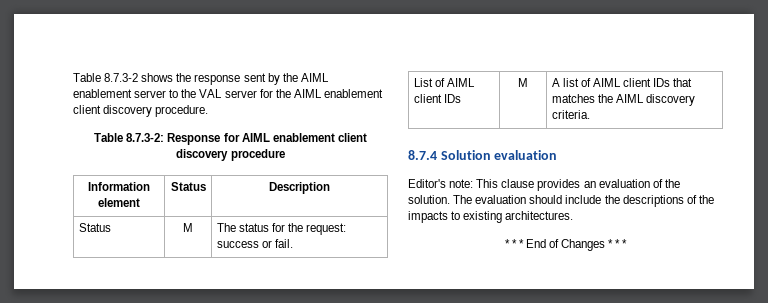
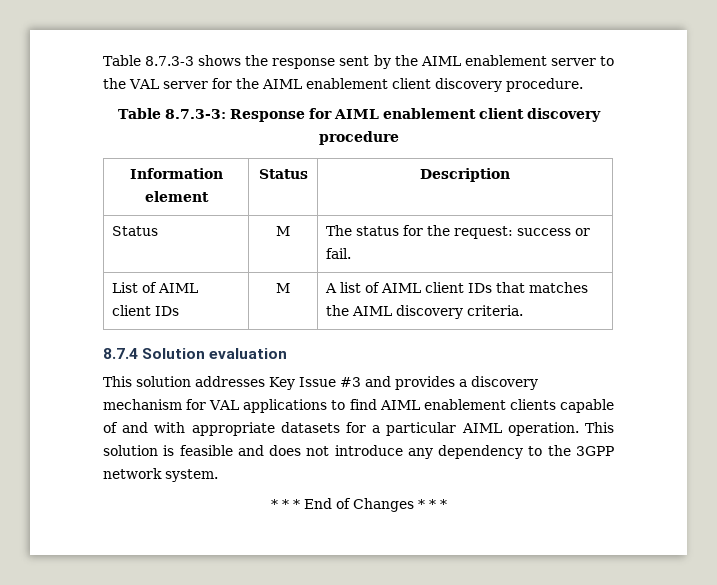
- Table 8.7.3-2 shows the response sent by the AIML enablement server to the VAL server for the AIML enablement client discovery procedure.
+ Table 8.7.3-3 shows the response sent by the AIML enablement server to the VAL server for the AIML enablement client discovery procedure.
- Table 8.7.3-2: Response for AIML enablement client discovery procedure
+ Table 8.7.3-3: Response for AIML enablement client discovery procedure
- Editor's note: This clause provides an evaluation of the solution. The evaluation should include the descriptions of the impacts to existing architectures.
+ This solution addresses Key Issue #3 and provides a discovery mechanism for VAL applications to find AIML enablement clients capable of and with appropriate datasets for a particular AIML operation. This solution is feasible and does not introduce any dependency to the 3GPP network system.

